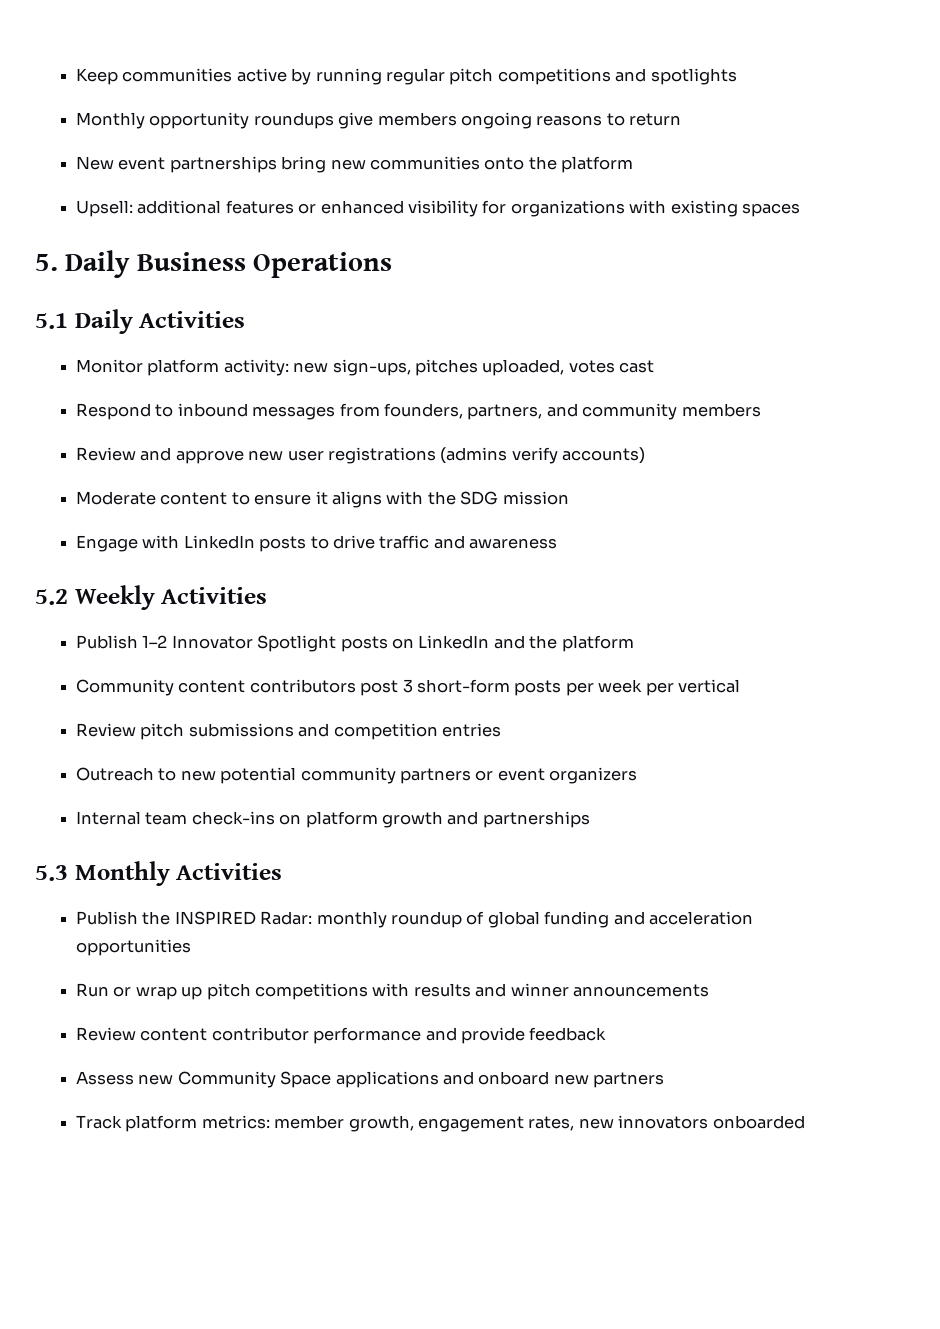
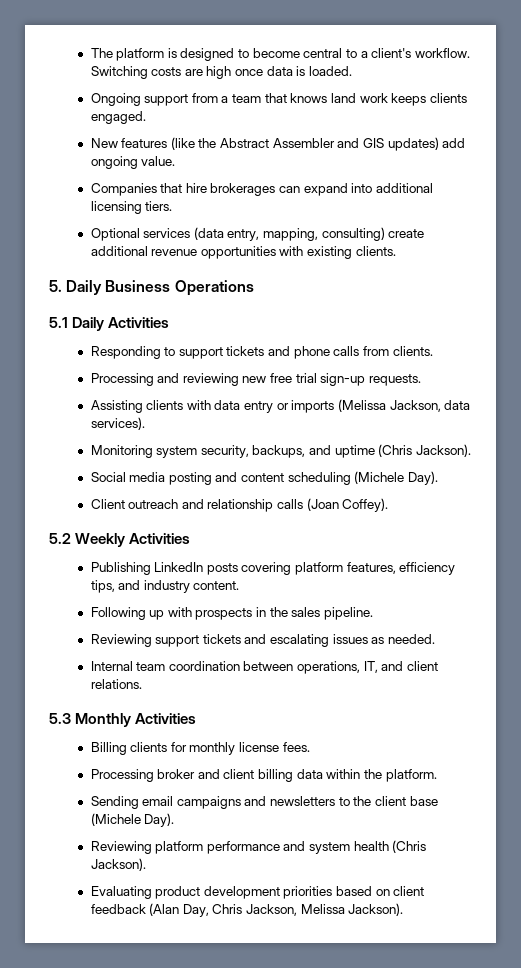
- Keep communities active by running regular pitch competitions and spotlights
- Monthly opportunity roundups give members ongoing reasons to return
- New event partnerships bring new communities onto the platform
- Upsell: additional features or enhanced visibility for organizations with existing spaces
+ The platform is designed to become central to a client's workflow. Switching costs are high once data is loaded.
+ Ongoing support from a team that knows land work keeps clients engaged.
+ New features (like the Abstract Assembler and GIS updates) add ongoing value.
+ Companies that hire brokerages can expand into additional licensing tiers.
+ Optional services (data entry, mapping, consulting) create additional revenue opportunities with existing clients.
- Monitor platform activity: new sign-ups, pitches uploaded, votes cast
- Respond to inbound messages from founders, partners, and community members
- Review and approve new user registrations (admins verify accounts)
- Moderate content to ensure it aligns with the SDG mission
- Engage with LinkedIn posts to drive traffic and awareness
+ Responding to support tickets and phone calls from clients.
+ Processing and reviewing new free trial sign-up requests.
+ Assisting clients with data entry or imports (Melissa Jackson, data services).
+ Monitoring system security, backups, and uptime (Chris Jackson).
+ Social media posting and content scheduling (Michele Day).
+ Client outreach and relationship calls (Joan Coffey).
  5.2 Weekly Activities
- Publish 1–2 Innovator Spotlight posts on LinkedIn and the platform
- Community content contributors post 3 short-form posts per week per vertical
- Review pitch submissions and competition entries
- Outreach to new potential community partners or event organizers
- Internal team check-ins on platform growth and partnerships
+ Publishing LinkedIn posts covering platform features, efficiency tips, and industry content.
+ Following up with prospects in the sales pipeline.
+ Reviewing support tickets and escalating issues as needed.
+ Internal team coordination between operations, IT, and client relations.
  5.3 Monthly Activities
- Publish the INSPIRED Radar: monthly roundup of global funding and acceleration opportunities
- Run or wrap up pitch competitions with results and winner announcements
- Review content contributor performance and provide feedback
- Assess new Community Space applications and onboard new partners
- Track platform metrics: member growth, engagement rates, new innovators onboarded
+ Billing clients for monthly license fees.
+ Processing broker and client billing data within the platform.
+ Sending email campaigns and newsletters to the client base (Michele Day).
+ Reviewing platform performance and system health (Chris Jackson).
+ Evaluating product development priorities based on client feedback (Alan Day, Chris Jackson, Melissa Jackson).

